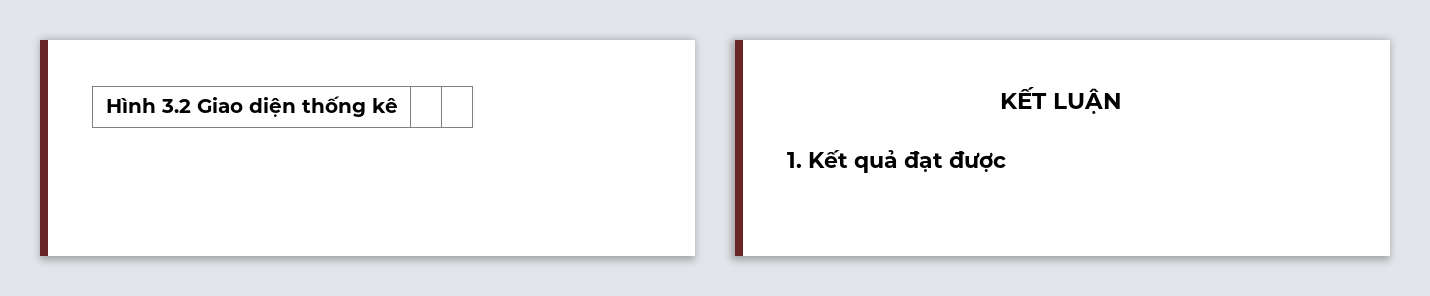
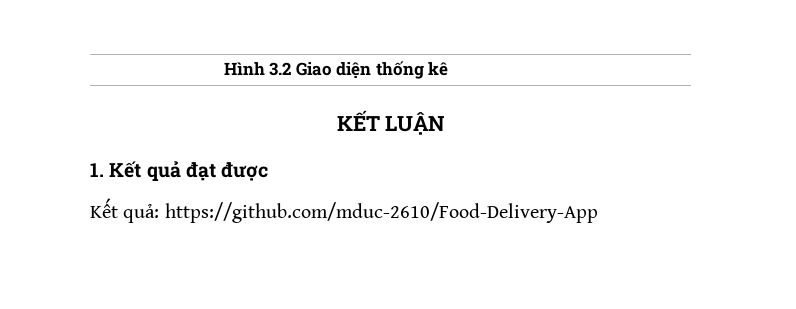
+ Kết quả: https://github.com/mduc-2610/Food-Delivery-App

